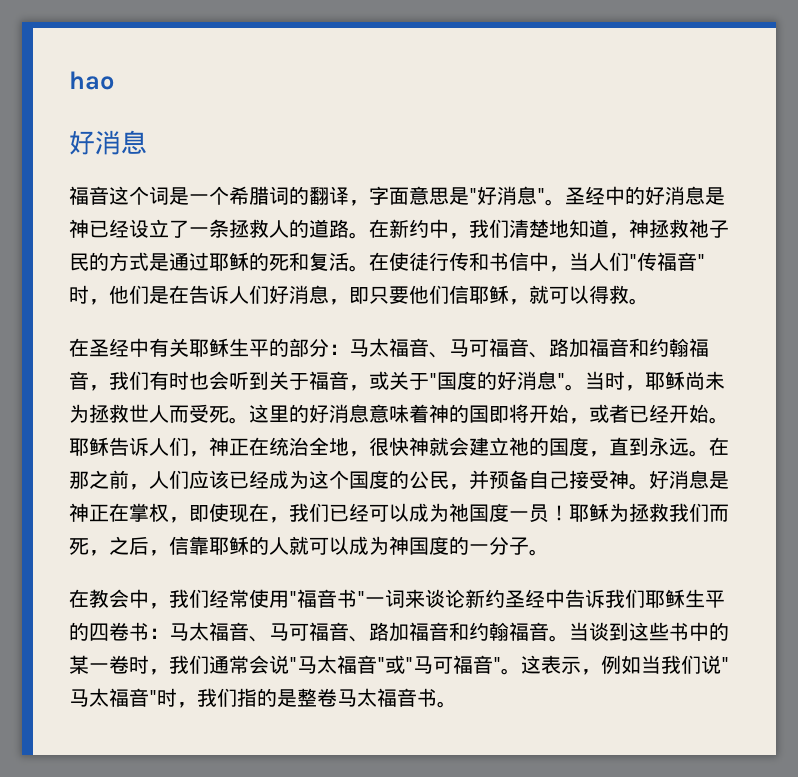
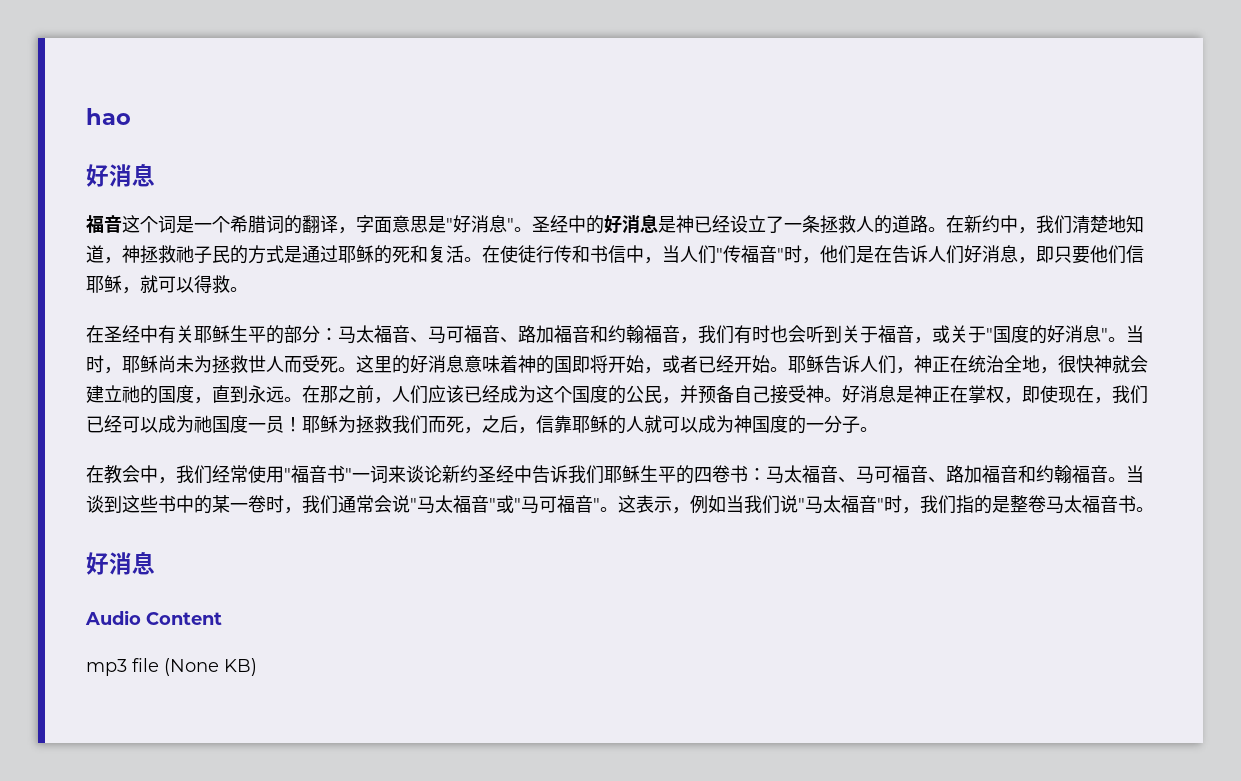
  这表示，例如当我们说"马太福音"时，我们指的是整卷马太福音书。
+ 好消息
+ Audio Content
+ mp3 file (None KB)

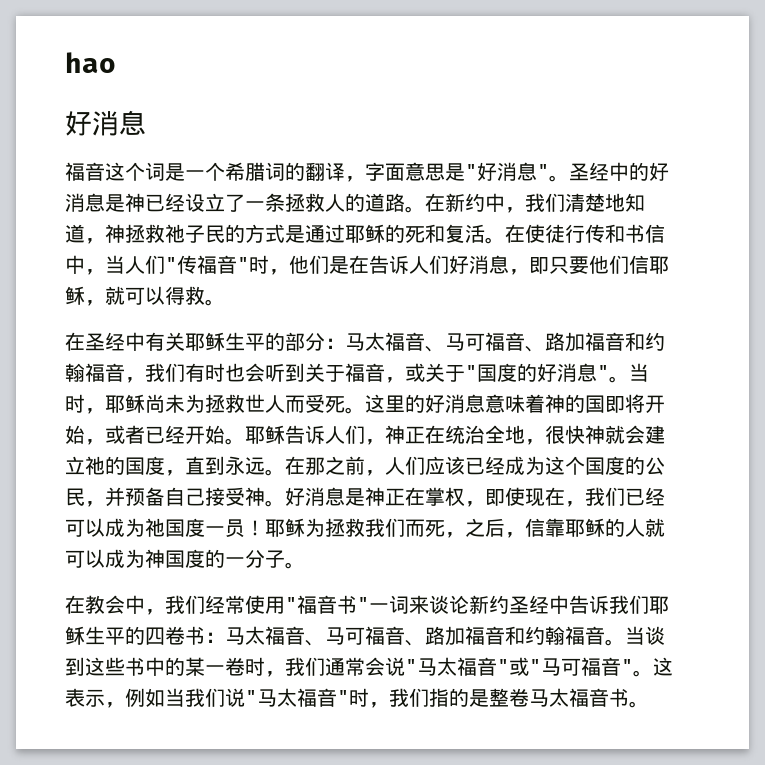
  这表示，例如当我们说"马太福音"时，我们指的是整卷马太福音书。
- 好消息
- Audio Content
- mp3 file (None KB)

